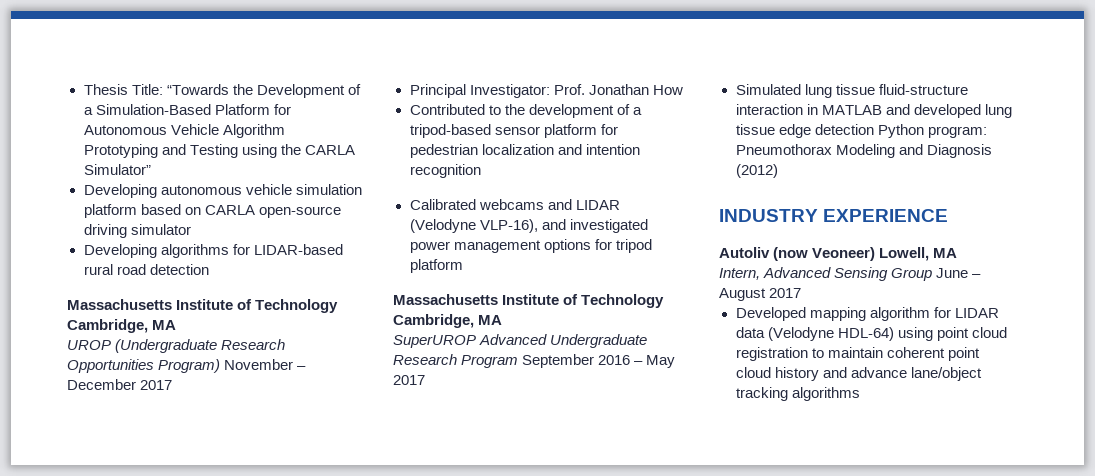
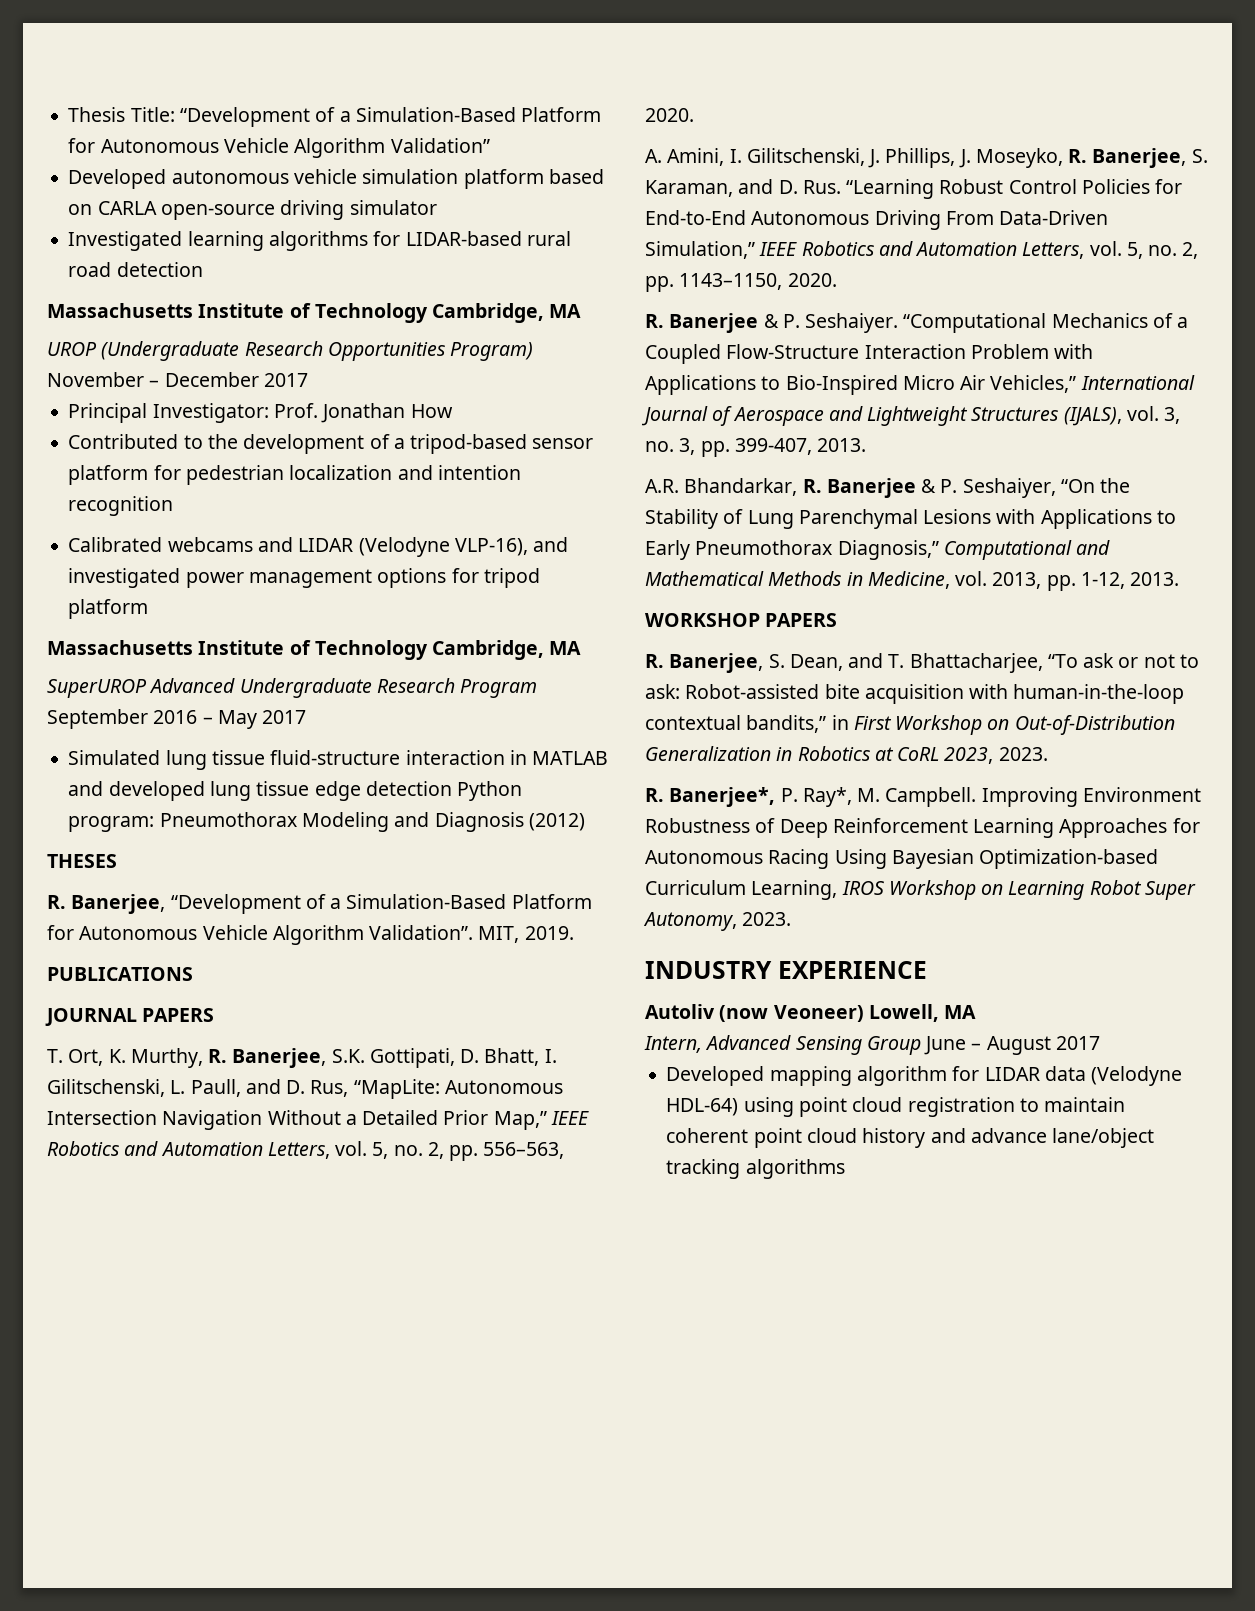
- Thesis Title: “Towards the Development of a Simulation-Based Platform for Autonomous Vehicle Algorithm Prototyping and Testing using the CARLA Simulator”
- Developing autonomous vehicle simulation platform based on CARLA open-source driving simulator
+ Thesis Title: “Development of a Simulation-Based Platform for Autonomous Vehicle Algorithm Validation”
+ Developed autonomous vehicle simulation platform based on CARLA open-source driving simulator
- Developing algorithms for LIDAR-based rural road detection
+ Investigated learning algorithms for LIDAR-based rural road detection
+ THESES
+ R. Banerjee, “Development of a Simulation-Based Platform for Autonomous Vehicle Algorithm Validation”. MIT, 2019.
+ PUBLICATIONS
+ JOURNAL PAPERS
+ T. Ort, K. Murthy, R. Banerjee, S.K. Gottipati, D. Bhatt, I. Gilitschenski, L. Paull, and D. Rus, “MapLite: Autonomous Intersection Navigation Without a Detailed Prior Map,” IEEE Robotics and Automation Letters, vol. 5, no. 2, pp. 556–563, 2020.
+ A. Amini, I. Gilitschenski, J. Phillips, J. Moseyko, R. Banerjee, S. Karaman, and D. Rus. “Learning Robust Control Policies for End-to-End Autonomous Driving From Data-Driven Simulation,” IEEE Robotics and Automation Letters, vol. 5, no. 2, pp. 1143–1150, 2020.
+ R. Banerjee & P. Seshaiyer. “Computational Mechanics of a Coupled Flow-Structure Interaction Problem with Applications to Bio-Inspired Micro Air Vehicles,” International Journal of Aerospace and Lightweight Structures (IJALS), vol. 3, no. 3, pp. 399-407, 2013.
+ A.R. Bhandarkar, R. Banerjee & P. Seshaiyer, “On the Stability of Lung Parenchymal Lesions with Applications to Early Pneumothorax Diagnosis,” Computational and Mathematical Methods in Medicine, vol. 2013, pp. 1-12, 2013.
+ WORKSHOP PAPERS
+ R. Banerjee, S. Dean, and T. Bhattacharjee, “To ask or not to ask: Robot-assisted bite acquisition with human-in-the-loop contextual bandits,” in First Workshop on Out-of-Distribution Generalization in Robotics at CoRL 2023, 2023.
+ R. Banerjee*, P. Ray*, M. Campbell. Improving Environment Robustness of Deep Reinforcement Learning Approaches for Autonomous Racing Using Bayesian Optimization-based Curriculum Learning, IROS Workshop on Learning Robot Super Autonomy, 2023.

